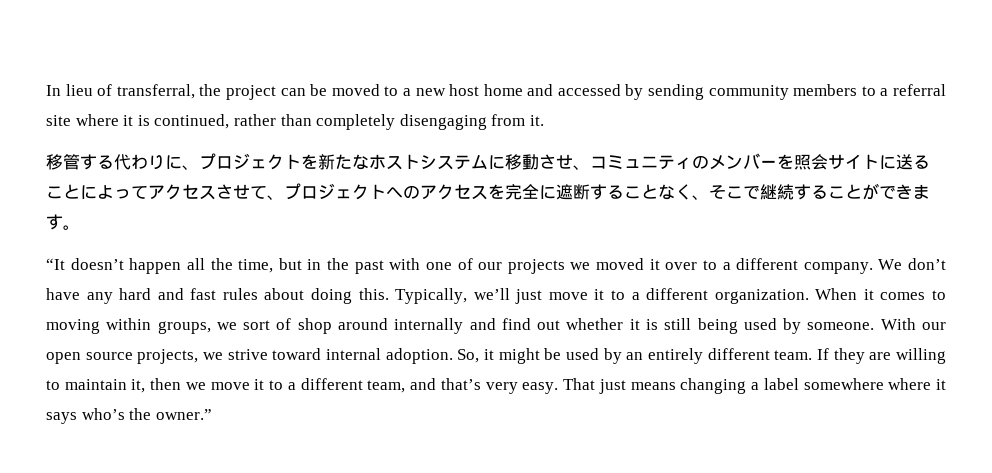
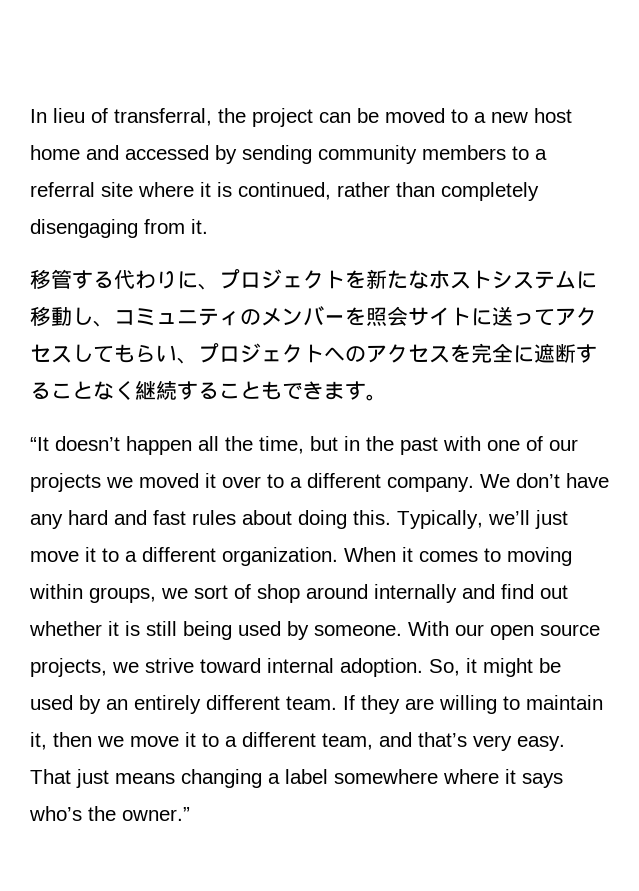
- 移管する代わりに、プロジェクトを新たなホストシステムに移動させ、コミュニティのメンバーを照会サイトに送ることによってアクセスさせて、プロジェクトへのアクセスを完全に遮断することなく、そこで継続することができます。
+ 移管する代わりに、プロジェクトを新たなホストシステムに移動し、コミュニティのメンバーを照会サイトに送ってアクセスしてもらい、プロジェクトへのアクセスを完全に遮断することなく継続することもできます。

